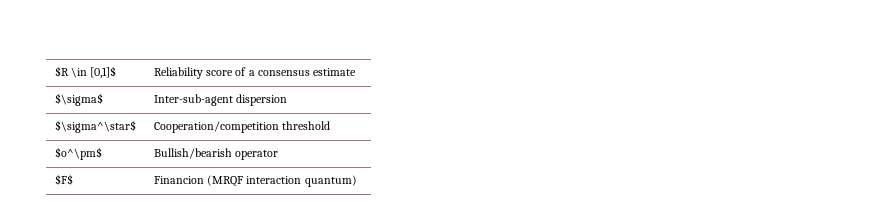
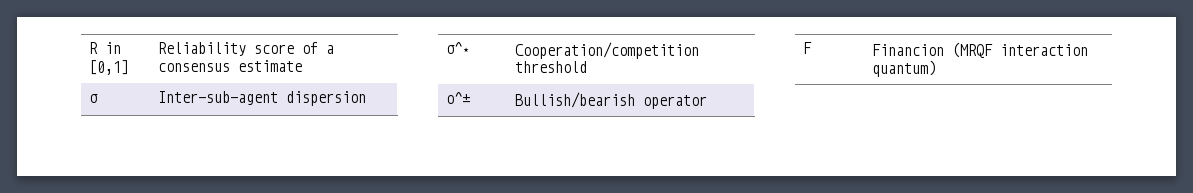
- $R \in [0,1]$ | Reliability score of a consensus estimate
+ R in [0,1] | Reliability score of a consensus estimate
- $\sigma$ | Inter-sub-agent dispersion
+ σ | Inter-sub-agent dispersion
- $\sigma^\star$ | Cooperation/competition threshold
+ σ^⋆ | Cooperation/competition threshold
- $o^\pm$ | Bullish/bearish operator
+ o^± | Bullish/bearish operator
- $F$ | Financion (MRQF interaction quantum)
+ F | Financion (MRQF interaction quantum)

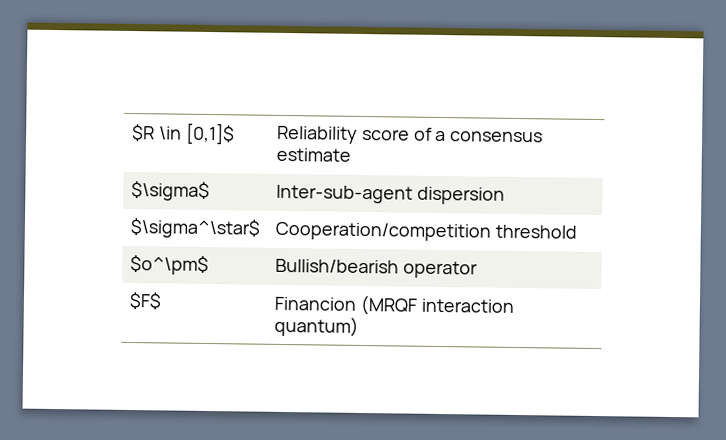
- R in [0,1] | Reliability score of a consensus estimate
+ $R \in [0,1]$ | Reliability score of a consensus estimate
- σ | Inter-sub-agent dispersion
+ $\sigma$ | Inter-sub-agent dispersion
- σ^⋆ | Cooperation/competition threshold
+ $\sigma^\star$ | Cooperation/competition threshold
- o^± | Bullish/bearish operator
+ $o^\pm$ | Bullish/bearish operator
- F | Financion (MRQF interaction quantum)
+ $F$ | Financion (MRQF interaction quantum)

